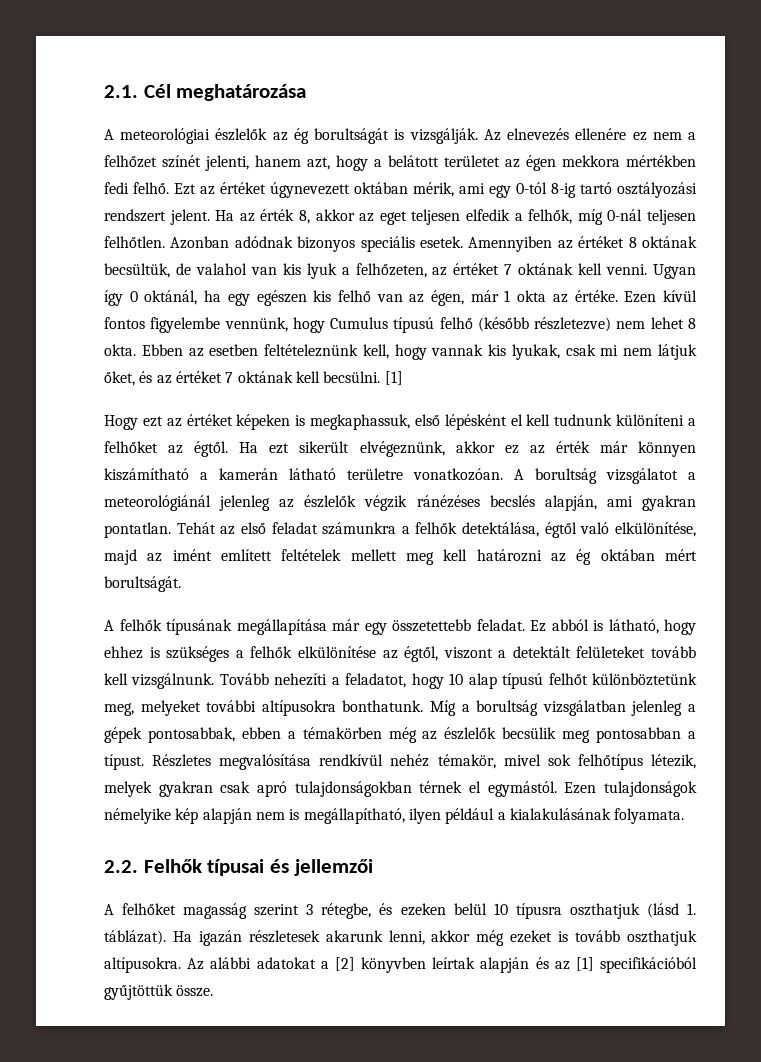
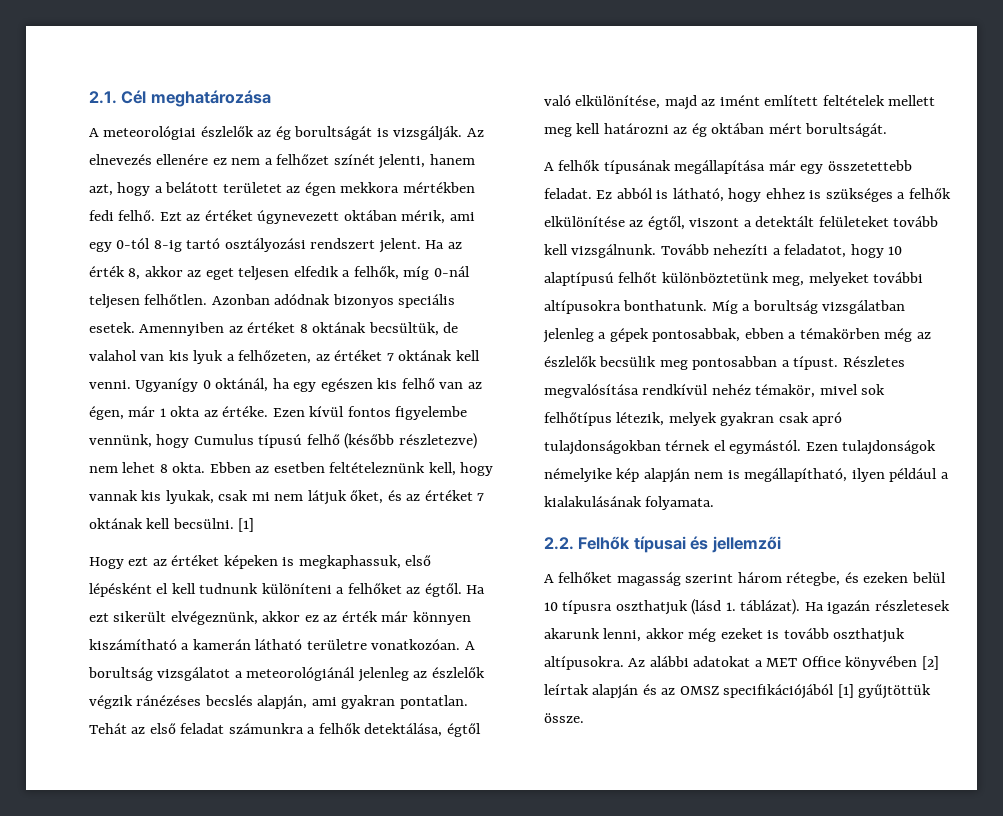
- Ugyan így 0 oktánál, ha egy egészen kis felhő van az égen, már 1 okta az értéke.
+ Ugyanígy 0 oktánál, ha egy egészen kis felhő van az égen, már 1 okta az értéke.
- Tovább nehezíti a feladatot, hogy 10 alap típusú felhőt különböztetünk meg, melyeket további altípusokra bonthatunk.
+ Tovább nehezíti a feladatot, hogy 10 alaptípusú felhőt különböztetünk meg, melyeket további altípusokra bonthatunk.
- A felhőket magasság szerint 3 rétegbe, és ezeken belül 10 típusra oszthatjuk (lásd 1. táblázat).
+ A felhőket magasság szerint három rétegbe, és ezeken belül 10 típusra oszthatjuk (lásd 1. táblázat).
- Az alábbi adatokat a [2] könyvben leírtak alapján és az [1] specifikációból gyűjtöttük össze.
+ Az alábbi adatokat a MET Office könyvében [2] leírtak alapján és az OMSZ specifikációjából [1] gyűjtöttük össze.

